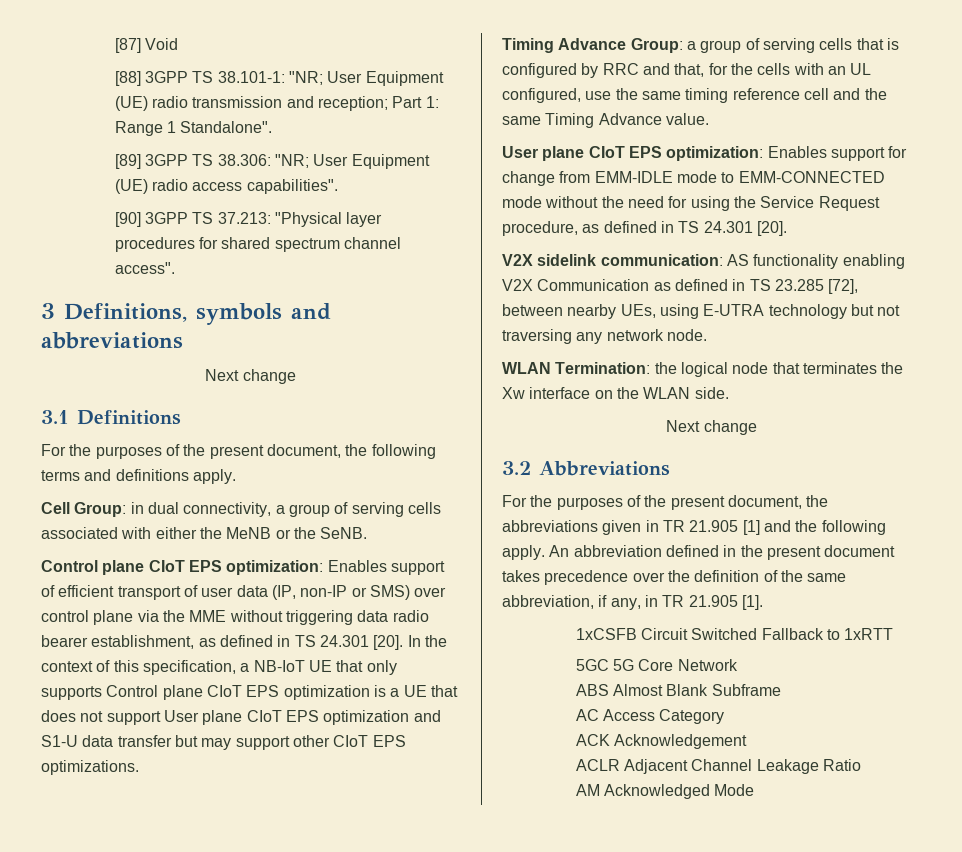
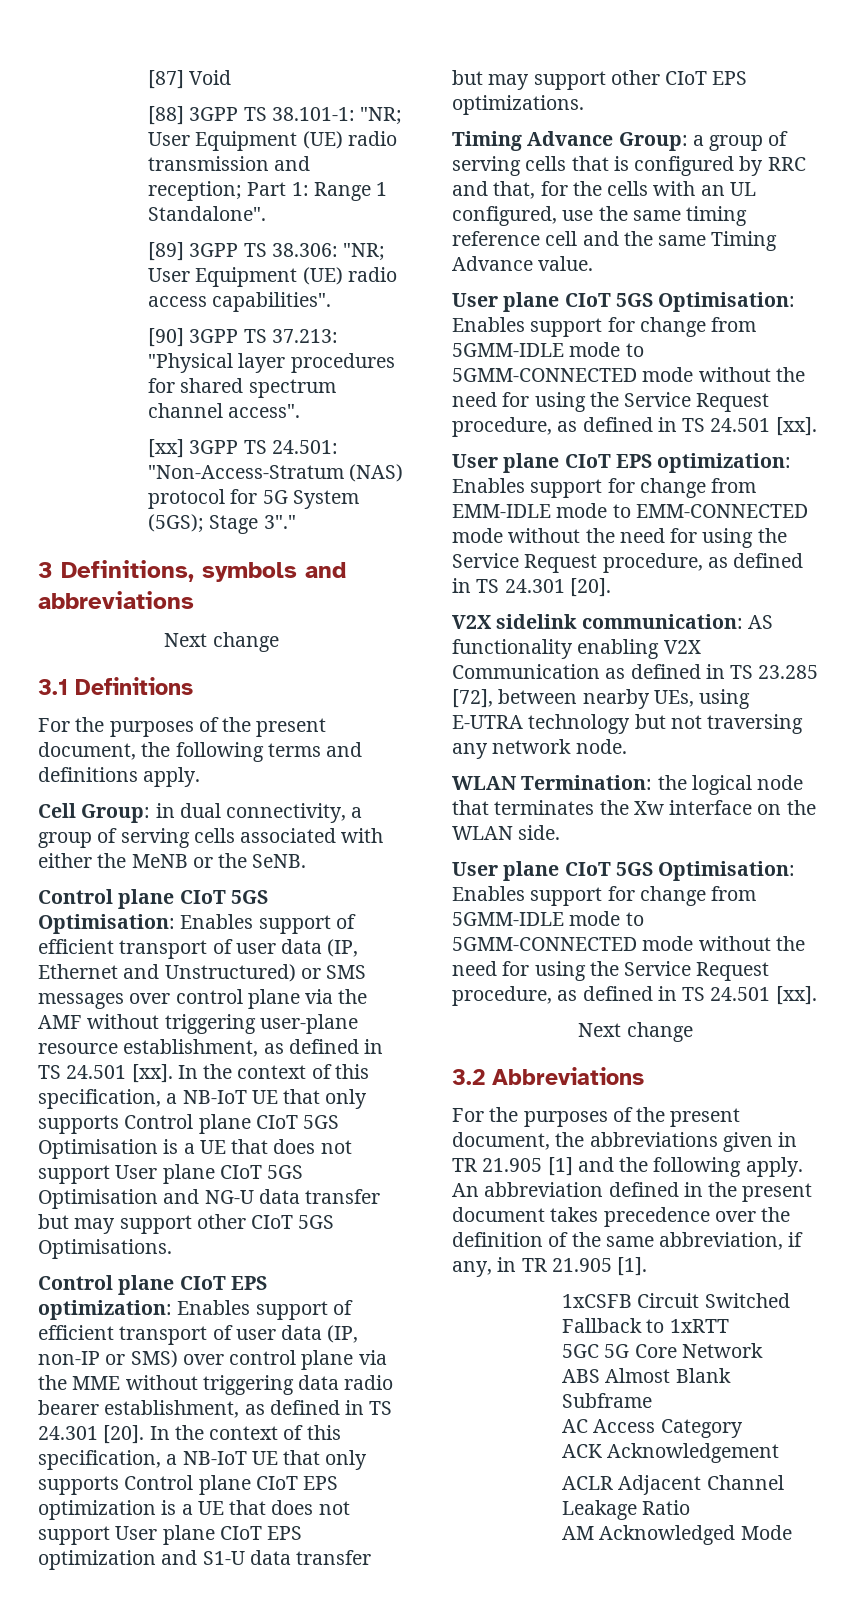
+ [xx] 3GPP TS 24.501: "Non-Access-Stratum (NAS) protocol for 5G System (5GS); Stage 3"."
+ Control plane CIoT 5GS Optimisation: Enables support of efficient transport of user data (IP, Ethernet and Unstructured) or SMS messages over control plane via the AMF without triggering user-plane resource establishment, as defined in TS 24.501 [xx]. In the context of this specification, a NB-IoT UE that only supports Control plane CIoT 5GS Optimisation is a UE that does not support User plane CIoT 5GS Optimisation and NG-U data transfer but may support other CIoT 5GS Optimisations.
  Timing Advance Group: a group of serving cells that is configured by RRC and that, for the cells with an UL configured, use the same timing reference cell and the same Timing Advance value.
+ User plane CIoT 5GS Optimisation: Enables support for change from 5GMM-IDLE mode to 5GMM-CONNECTED mode without the need for using the Service Request procedure, as defined in TS 24.501 [xx].
  WLAN Termination: the logical node that terminates the Xw interface on the WLAN side.
+ User plane CIoT 5GS Optimisation: Enables support for change from 5GMM-IDLE mode to 5GMM-CONNECTED mode without the need for using the Service Request procedure, as defined in TS 24.501 [xx].

